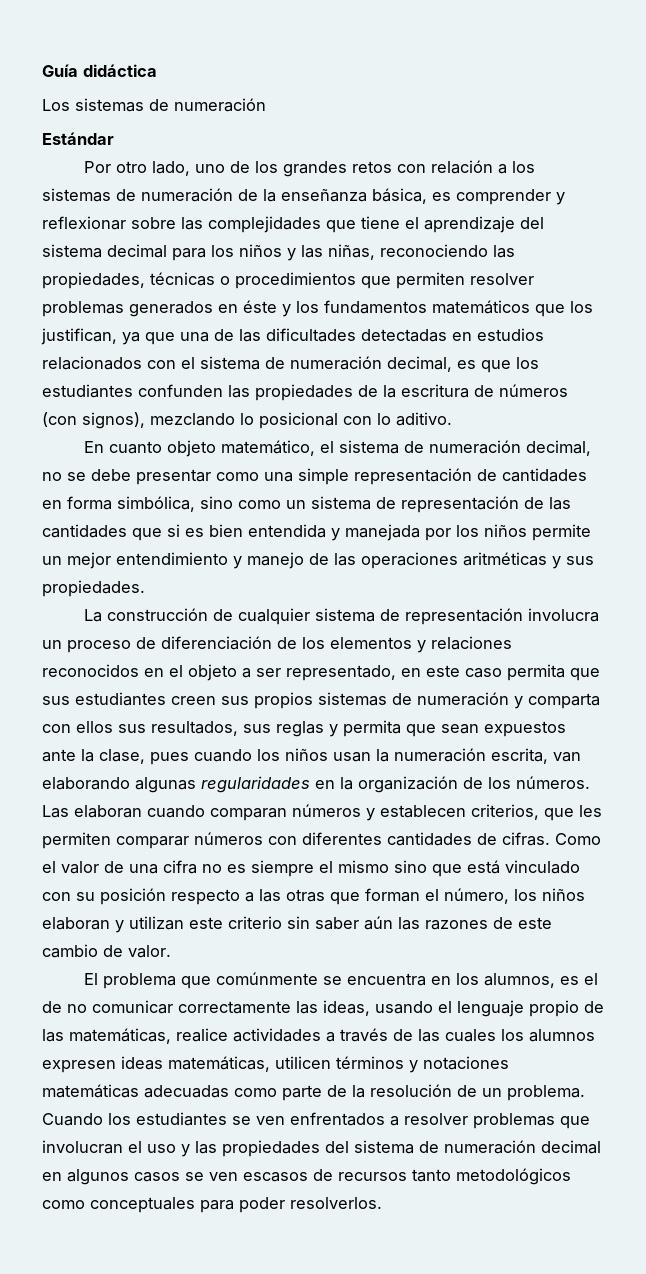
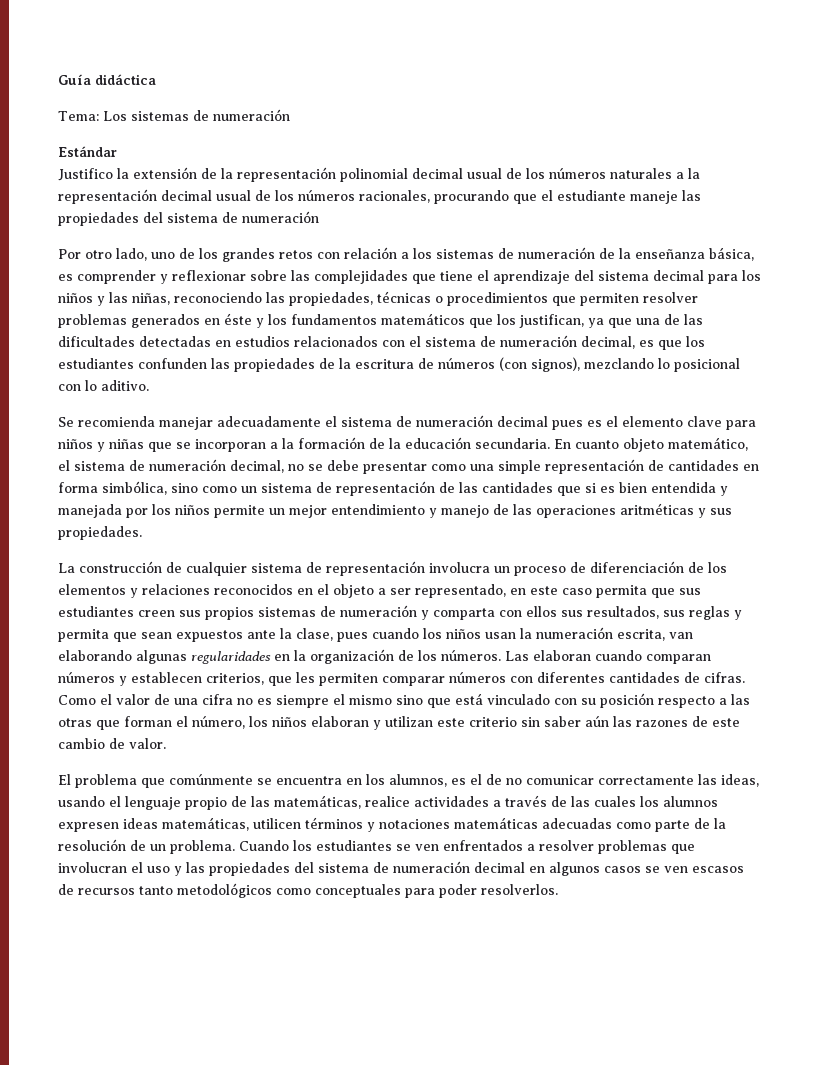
- Los sistemas de numeración
+ Tema: Los sistemas de numeración
+ Justifico la extensión de la representación polinomial decimal usual de los números naturales a la representación decimal usual de los números racionales, procurando que el estudiante maneje las propiedades del sistema de numeración
+ Se recomienda manejar adecuadamente el sistema de numeración decimal pues es el elemento clave para niños y niñas que se incorporan a la formación de la educación secundaria.

